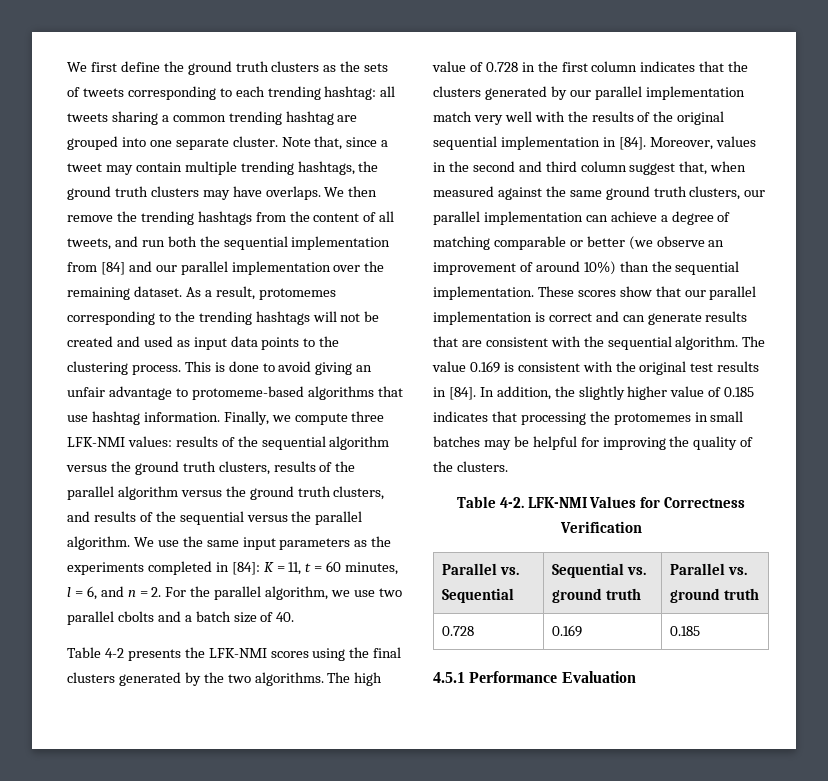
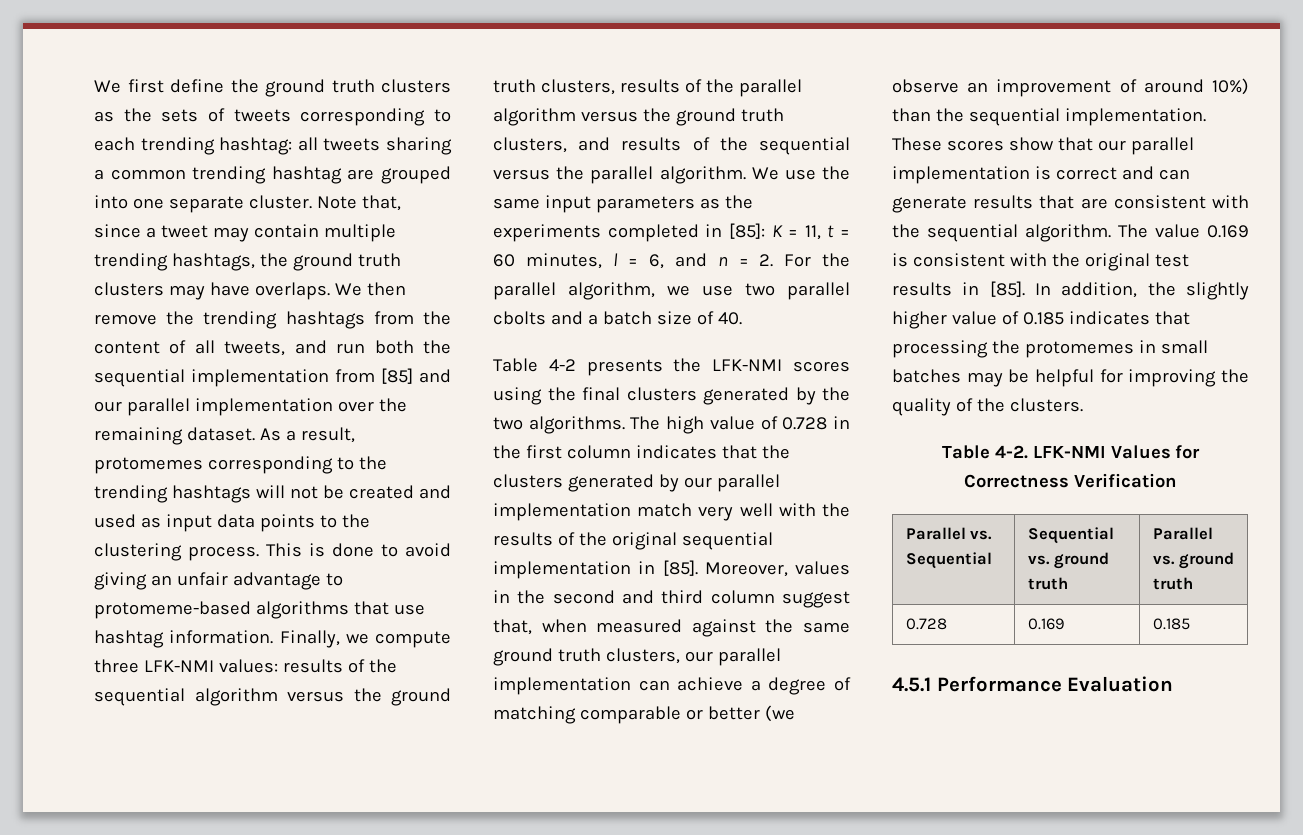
- We then remove the trending hashtags from the content of all tweets, and run both the sequential implementation from [84] and our parallel implementation over the remaining dataset.
+ We then remove the trending hashtags from the content of all tweets, and run both the sequential implementation from [85] and our parallel implementation over the remaining dataset.
- We use the same input parameters as the experiments completed in [84]: K = 11, t = 60 minutes, l = 6, and n = 2. For the parallel algorithm, we use two parallel cbolts and a batch size of 40.
+ We use the same input parameters as the experiments completed in [85]: K = 11, t = 60 minutes, l = 6, and n = 2. For the parallel algorithm, we use two parallel cbolts and a batch size of 40.
- The high value of 0.728 in the first column indicates that the clusters generated by our parallel implementation match very well with the results of the original sequential implementation in [84].
+ The high value of 0.728 in the first column indicates that the clusters generated by our parallel implementation match very well with the results of the original sequential implementation in [85].
- The value 0.169 is consistent with the original test results in [84].
+ The value 0.169 is consistent with the original test results in [85].

